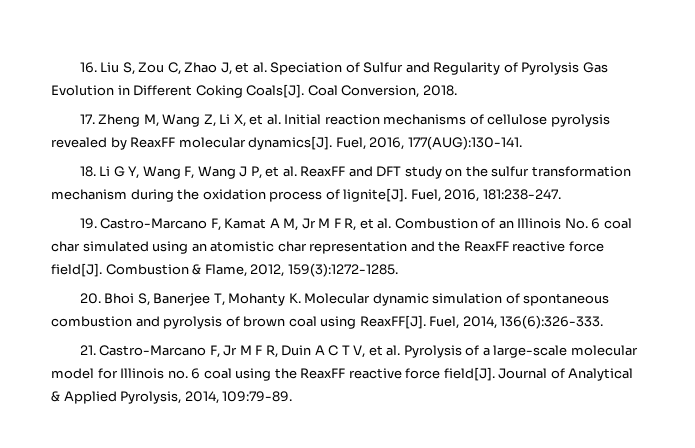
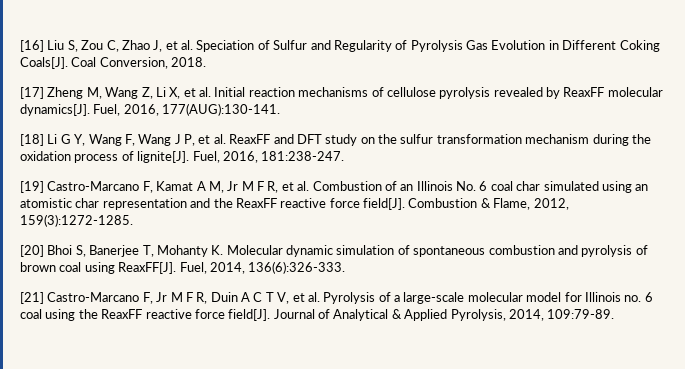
- 16. Liu S, Zou C, Zhao J, et al. Speciation of Sulfur and Regularity of Pyrolysis Gas Evolution in Different Coking Coals[J].
+ [16] Liu S, Zou C, Zhao J, et al. Speciation of Sulfur and Regularity of Pyrolysis Gas Evolution in Different Coking Coals[J].
- 17. Zheng M, Wang Z, Li X, et al. Initial reaction mechanisms of cellulose pyrolysis revealed by ReaxFF molecular dynamics[J].
+ [17] Zheng M, Wang Z, Li X, et al. Initial reaction mechanisms of cellulose pyrolysis revealed by ReaxFF molecular dynamics[J].
- 18. Li G Y, Wang F, Wang J P, et al. ReaxFF and DFT study on the sulfur transformation mechanism during the oxidation process of lignite[J].
+ [18] Li G Y, Wang F, Wang J P, et al. ReaxFF and DFT study on the sulfur transformation mechanism during the oxidation process of lignite[J].
- 19. Castro-Marcano F, Kamat A M, Jr M F R, et al. Combustion of an Illinois No. 6 coal char simulated using an atomistic char representation and the ReaxFF reactive force field[J].
+ [19] Castro-Marcano F, Kamat A M, Jr M F R, et al. Combustion of an Illinois No. 6 coal char simulated using an atomistic char representation and the ReaxFF reactive force field[J].
- 20. Bhoi S, Banerjee T, Mohanty K. Molecular dynamic simulation of spontaneous combustion and pyrolysis of brown coal using ReaxFF[J].
+ [20] Bhoi S, Banerjee T, Mohanty K. Molecular dynamic simulation of spontaneous combustion and pyrolysis of brown coal using ReaxFF[J].
- 21. Castro-Marcano F, Jr M F R, Duin A C T V, et al. Pyrolysis of a large-scale molecular model for Illinois no. 6 coal using the ReaxFF reactive force field[J].
+ [21] Castro-Marcano F, Jr M F R, Duin A C T V, et al. Pyrolysis of a large-scale molecular model for Illinois no. 6 coal using the ReaxFF reactive force field[J].

